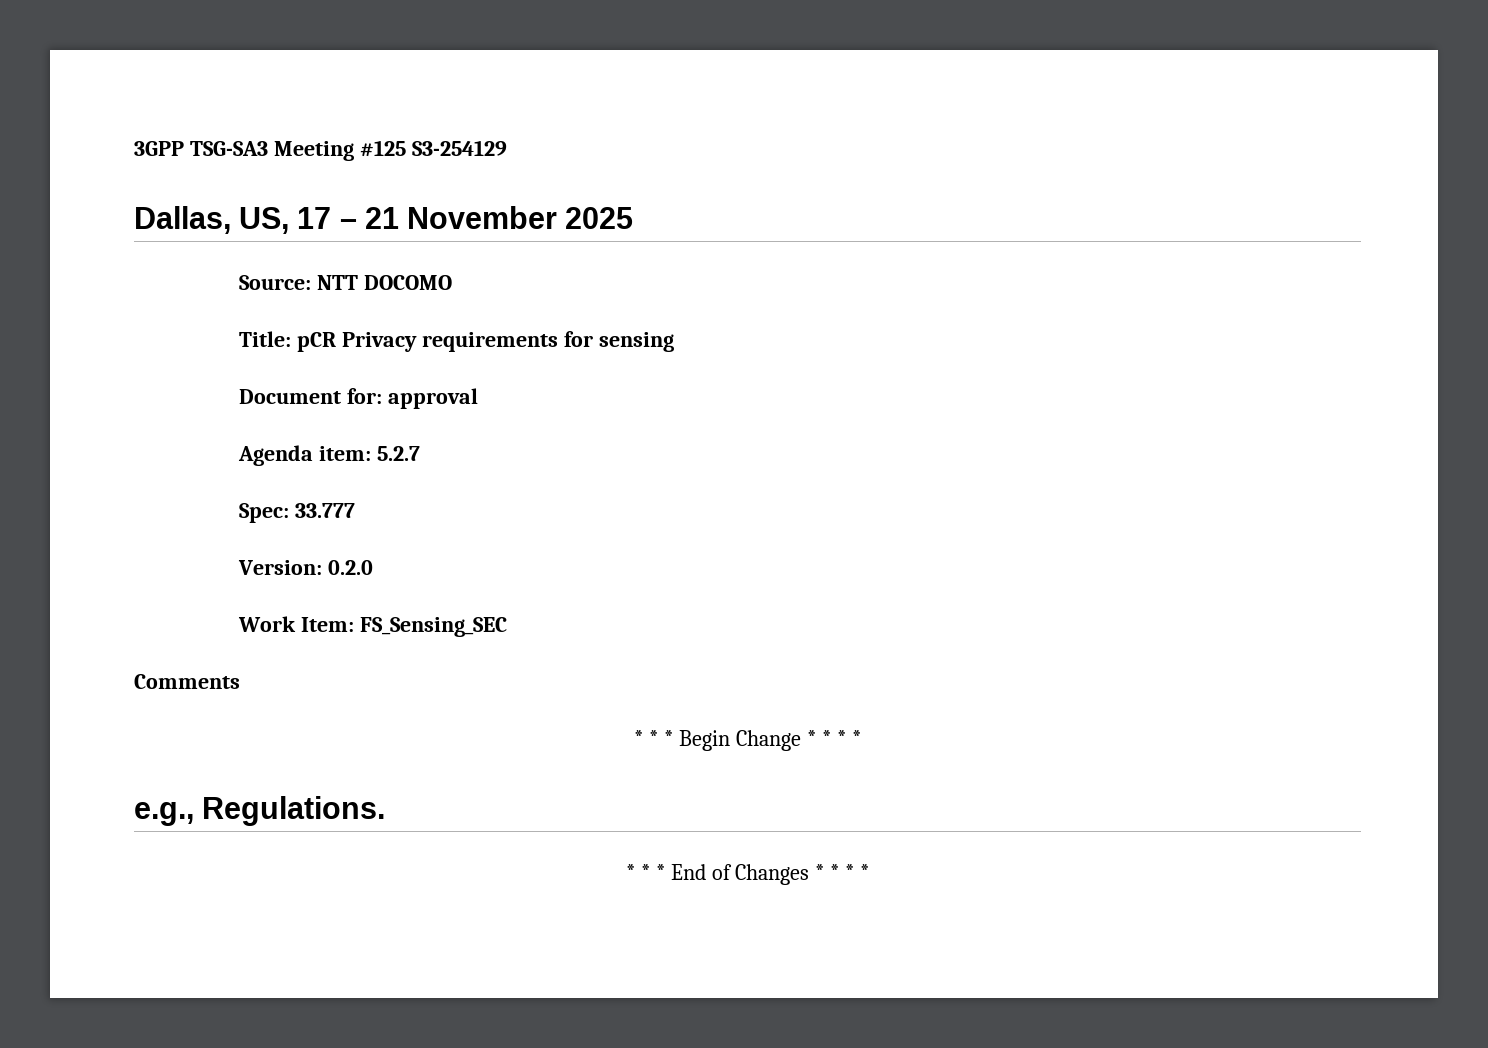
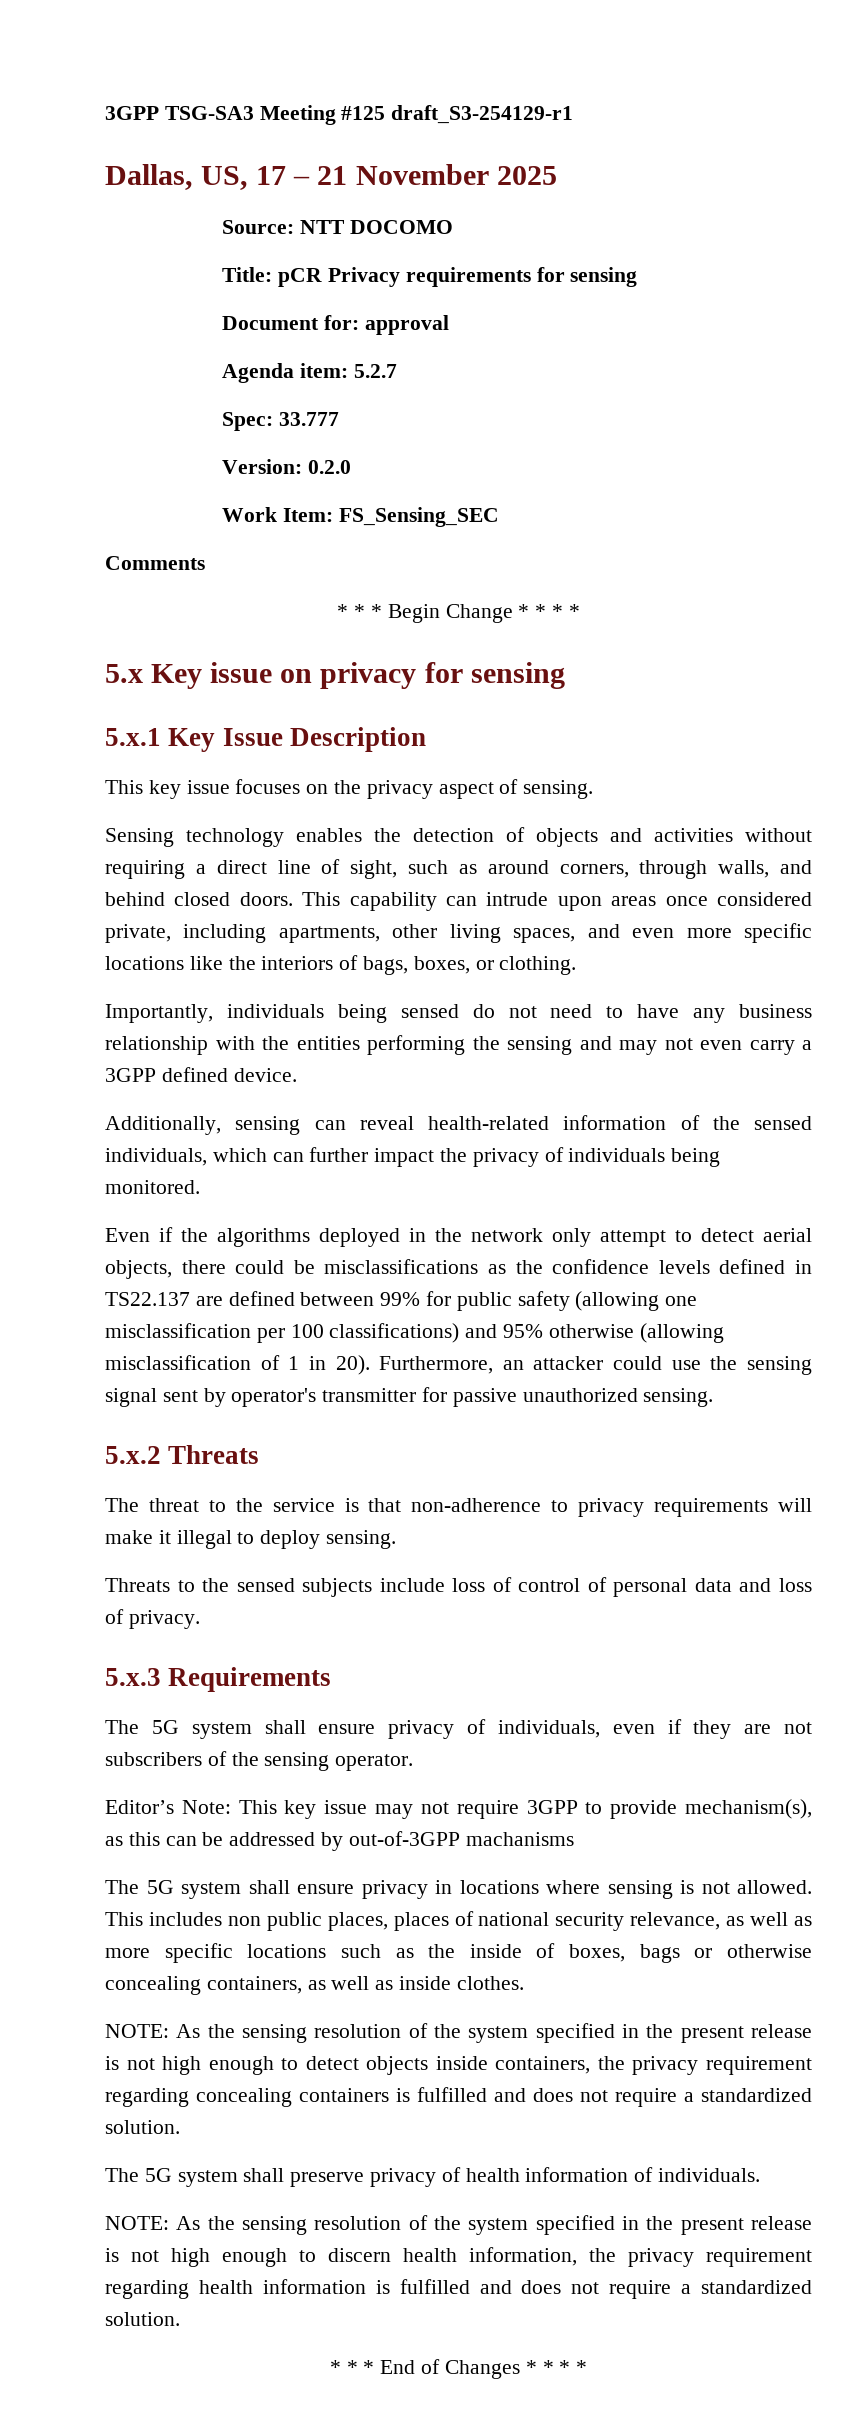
- 3GPP TSG-SA3 Meeting #125 S3-254129
+ 3GPP TSG-SA3 Meeting #125 draft_S3-254129-r1
- e.g., Regulations.
+ 5.x Key issue on privacy for sensing
+ 5.x.1 Key Issue Description
+ This key issue focuses on the privacy aspect of sensing.
+ Sensing technology enables the detection of objects and activities without requiring a direct line of sight, such as around corners, through walls, and behind closed doors. This capability can intrude upon areas once considered private, including apartments, other living spaces, and even more specific locations like the interiors of bags, boxes, or clothing.
+ Importantly, individuals being sensed do not need to have any business relationship with the entities performing the sensing and may not even carry a 3GPP defined device.
+ Additionally, sensing can reveal health-related information of the sensed individuals, which can further impact the privacy of individuals being monitored.
+ Even if the algorithms deployed in the network only attempt to detect aerial objects, there could be misclassifications as the confidence levels defined in TS22.137 are defined between 99% for public safety (allowing one misclassification per 100 classifications) and 95% otherwise (allowing misclassification of 1 in 20). Furthermore, an attacker could use the sensing signal sent by operator's transmitter for passive unauthorized sensing.
+ 5.x.2 Threats
+ The threat to the service is that non-adherence to privacy requirements will make it illegal to deploy sensing.
+ Threats to the sensed subjects include loss of control of personal data and loss of privacy.
+ 5.x.3 Requirements
+ The 5G system shall ensure privacy of individuals, even if they are not subscribers of the sensing operator.
+ Editor’s Note: This key issue may not require 3GPP to provide mechanism(s), as this can be addressed by out-of-3GPP machanisms
+ The 5G system shall ensure privacy in locations where sensing is not allowed. This includes non public places, places of national security relevance, as well as more specific locations such as the inside of boxes, bags or otherwise concealing containers, as well as inside clothes.
+ NOTE: As the sensing resolution of the system specified in the present release is not high enough to detect objects inside containers, the privacy requirement regarding concealing containers is fulfilled and does not require a standardized solution.
+ The 5G system shall preserve privacy of health information of individuals.
+ NOTE: As the sensing resolution of the system specified in the present release is not high enough to discern health information, the privacy requirement regarding health information is fulfilled and does not require a standardized solution.

